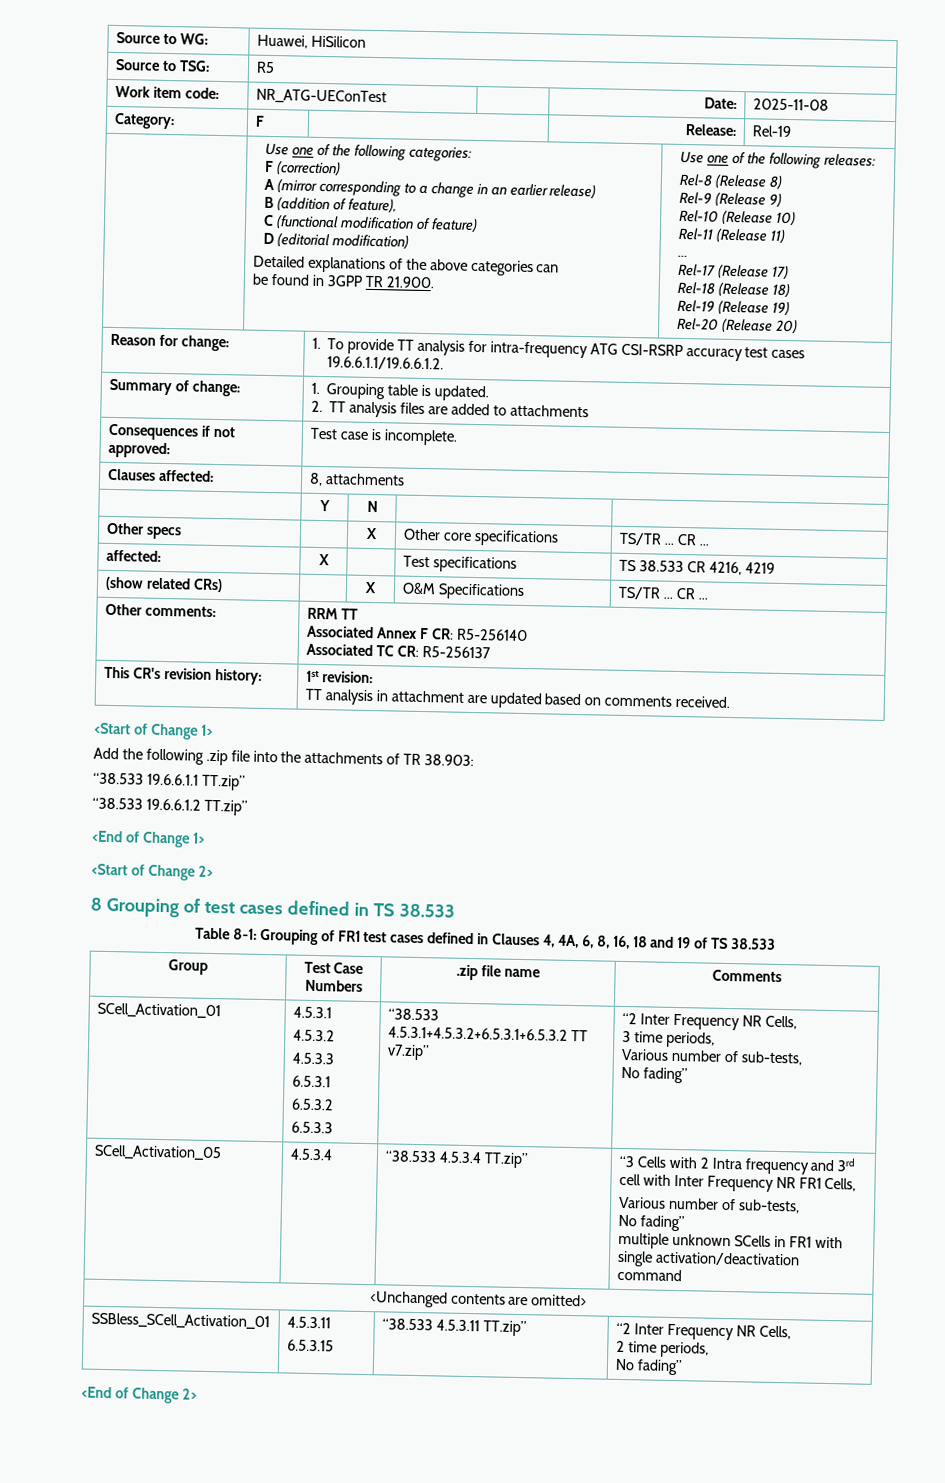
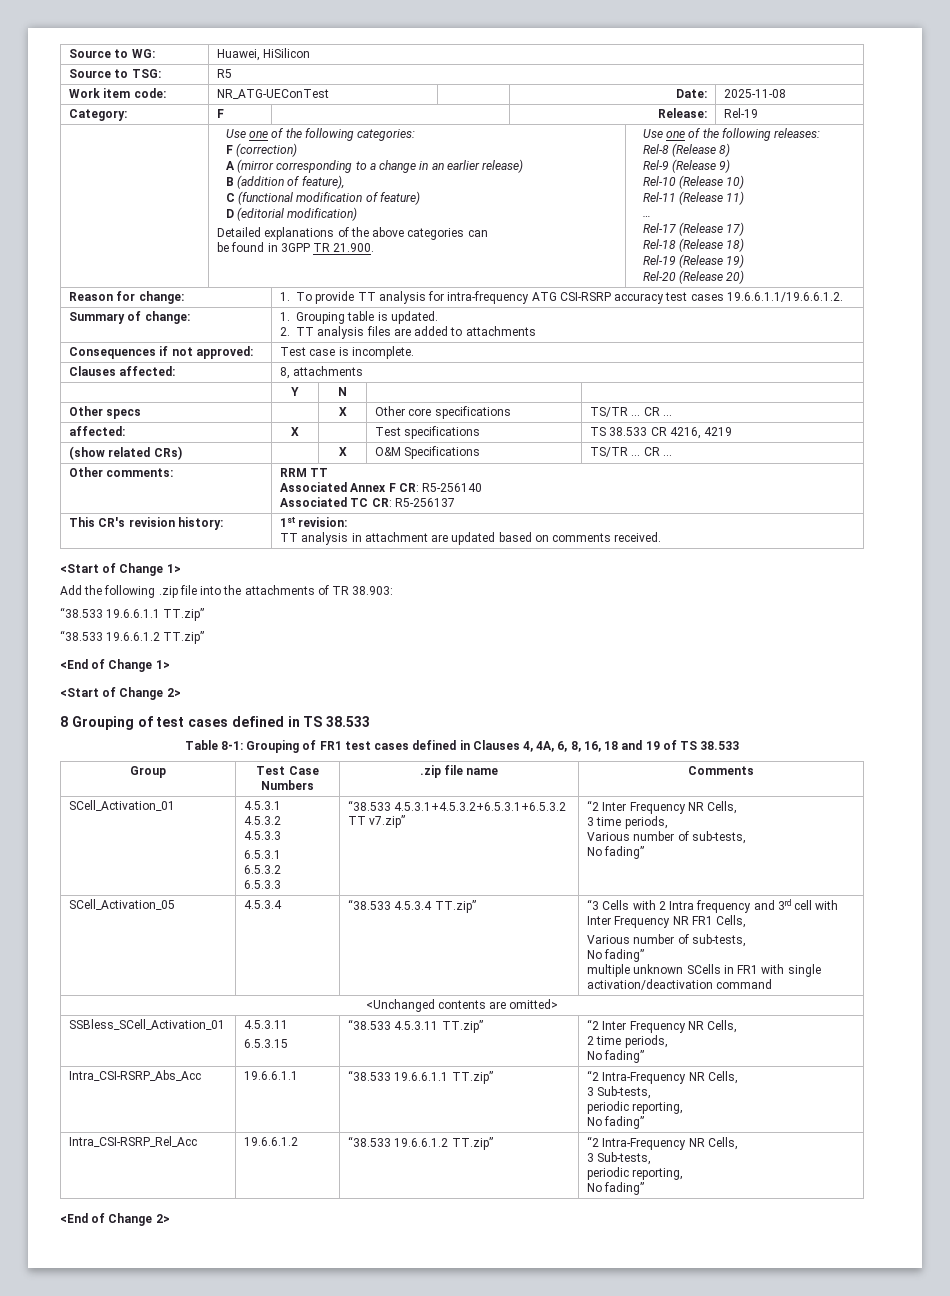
+ Intra_CSI-RSRP_Abs_Acc | 19.6.6.1.1 | “38.533 19.6.6.1.1 TT.zip” | “2 Intra-Frequency NR Cells,
+ 3 Sub-tests,
+ periodic reporting,
+ No fading”
+ Intra_CSI-RSRP_Rel_Acc | 19.6.6.1.2 | “38.533 19.6.6.1.2 TT.zip” | “2 Intra-Frequency NR Cells,
+ 3 Sub-tests,
+ periodic reporting,
+ No fading”

